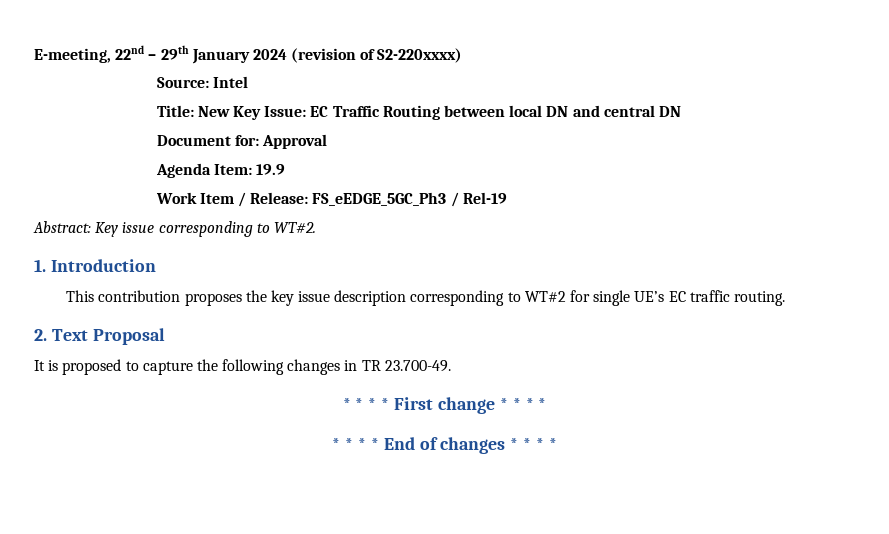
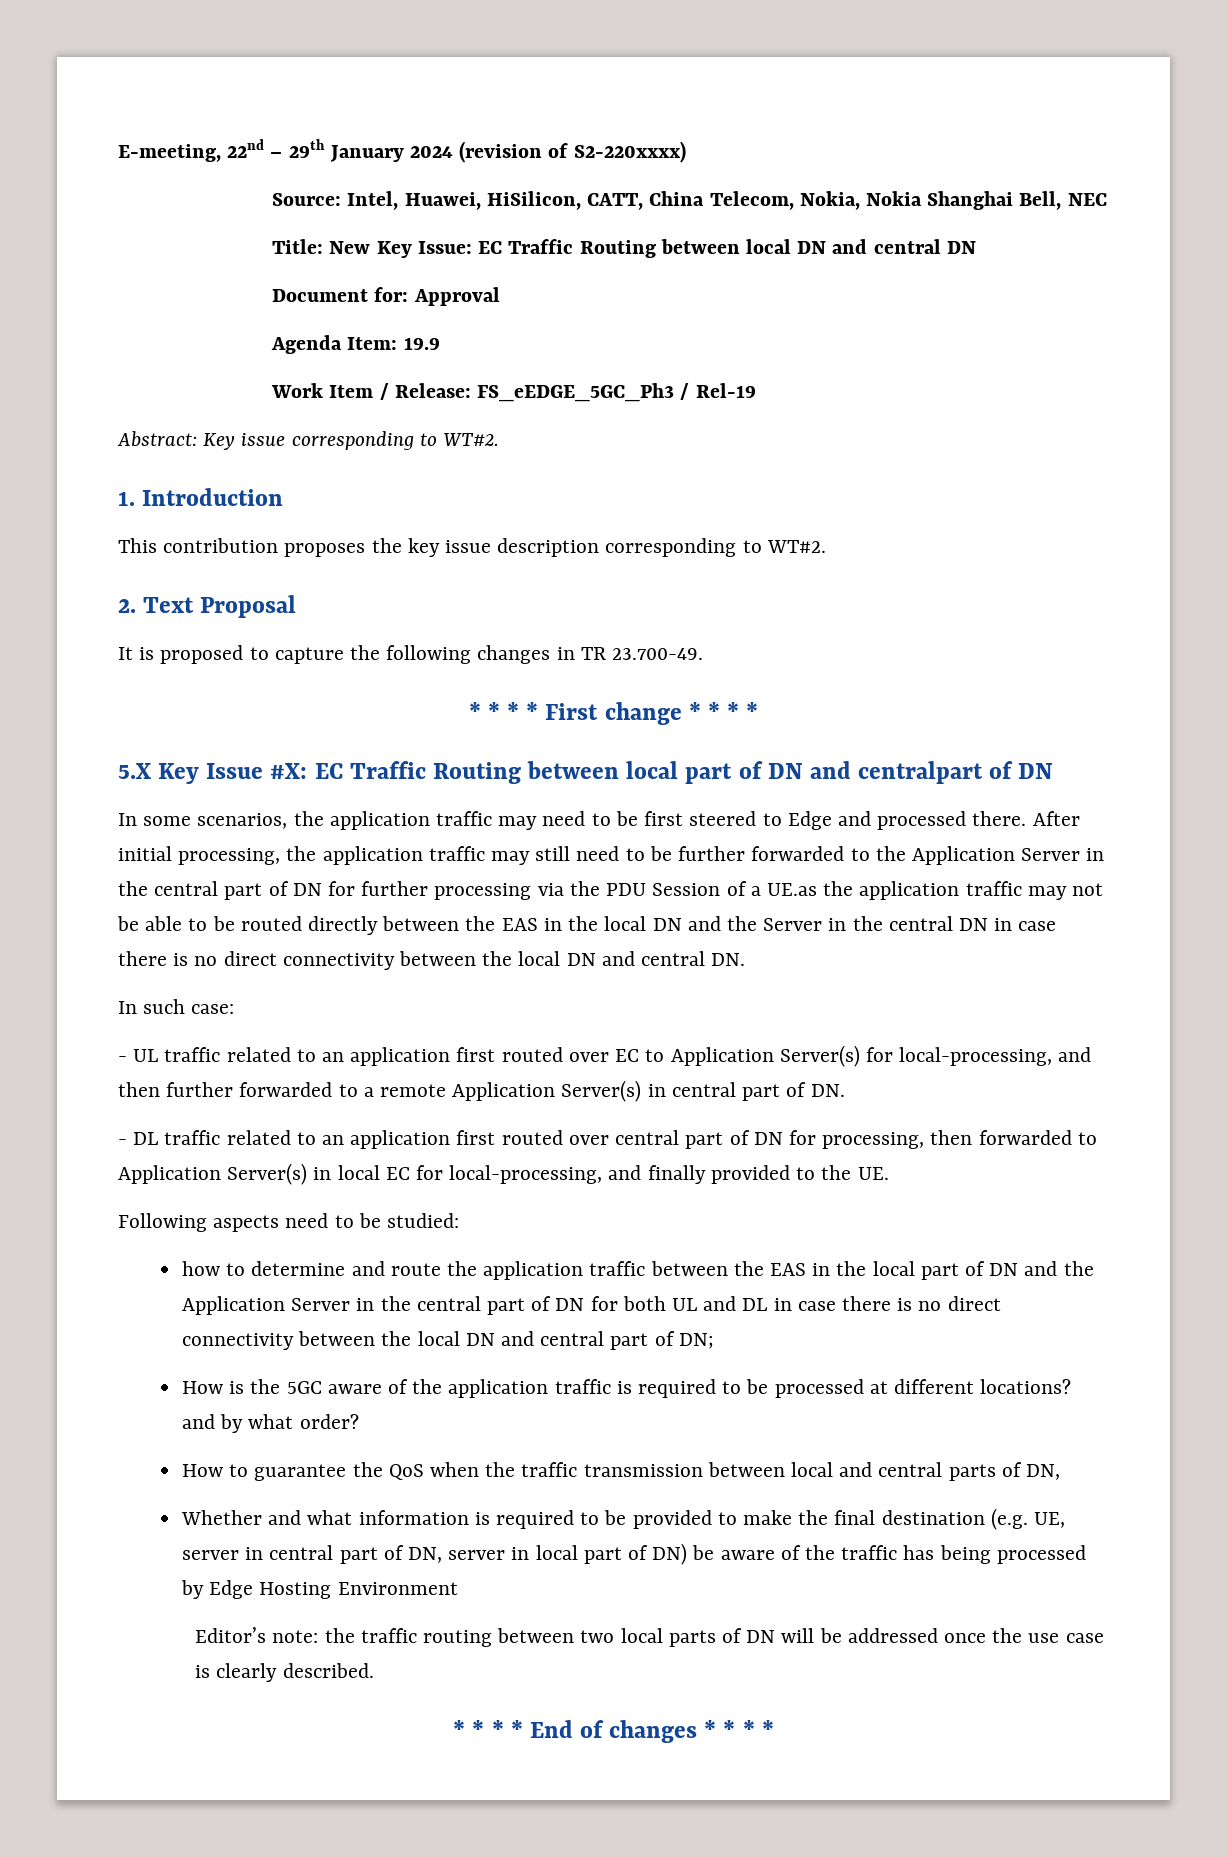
- Source: Intel
+ Source: Intel, Huawei, HiSilicon, CATT, China Telecom, Nokia, Nokia Shanghai Bell, NEC
- This contribution proposes the key issue description corresponding to WT#2 for single UE’s EC traffic routing.
+ This contribution proposes the key issue description corresponding to WT#2.
+ 5.X Key Issue #X: EC Traffic Routing between local part of DN and centralpart of DN
+ In some scenarios, the application traffic may need to be first steered to Edge and processed there. After initial processing, the application traffic may still need to be further forwarded to the Application Server in the central part of DN for further processing via the PDU Session of a UE.as the application traffic may not be able to be routed directly between the EAS in the local DN and the Server in the central DN in case there is no direct connectivity between the local DN and central DN.
+ In such case:
+ - UL traffic related to an application first routed over EC to Application Server(s) for local-processing, and then further forwarded to a remote Application Server(s) in central part of DN.
+ - DL traffic related to an application first routed over central part of DN for processing, then forwarded to Application Server(s) in local EC for local-processing, and finally provided to the UE.
+ Following aspects need to be studied:
+ how to determine and route the application traffic between the EAS in the local part of DN and the Application Server in the central part of DN for both UL and DL in case there is no direct connectivity between the local DN and central part of DN;
+ How is the 5GC aware of the application traffic is required to be processed at different locations? and by what order?
+ How to guarantee the QoS when the traffic transmission between local and central parts of DN,
+ Whether and what information is required to be provided to make the final destination (e.g. UE, server in central part of DN, server in local part of DN) be aware of the traffic has being processed by Edge Hosting Environment
+ Editor’s note: the traffic routing between two local parts of DN will be addressed once the use case is clearly described.

